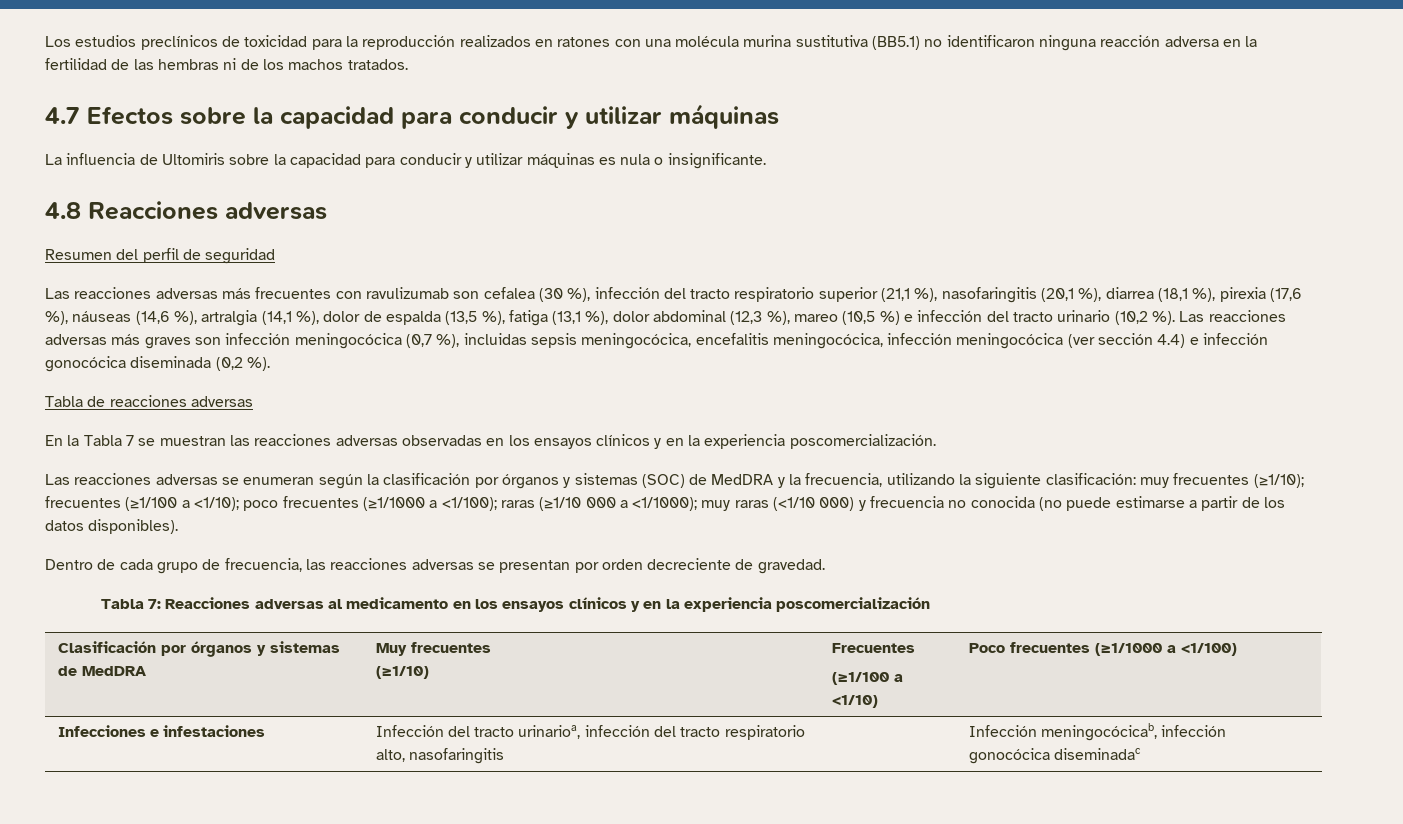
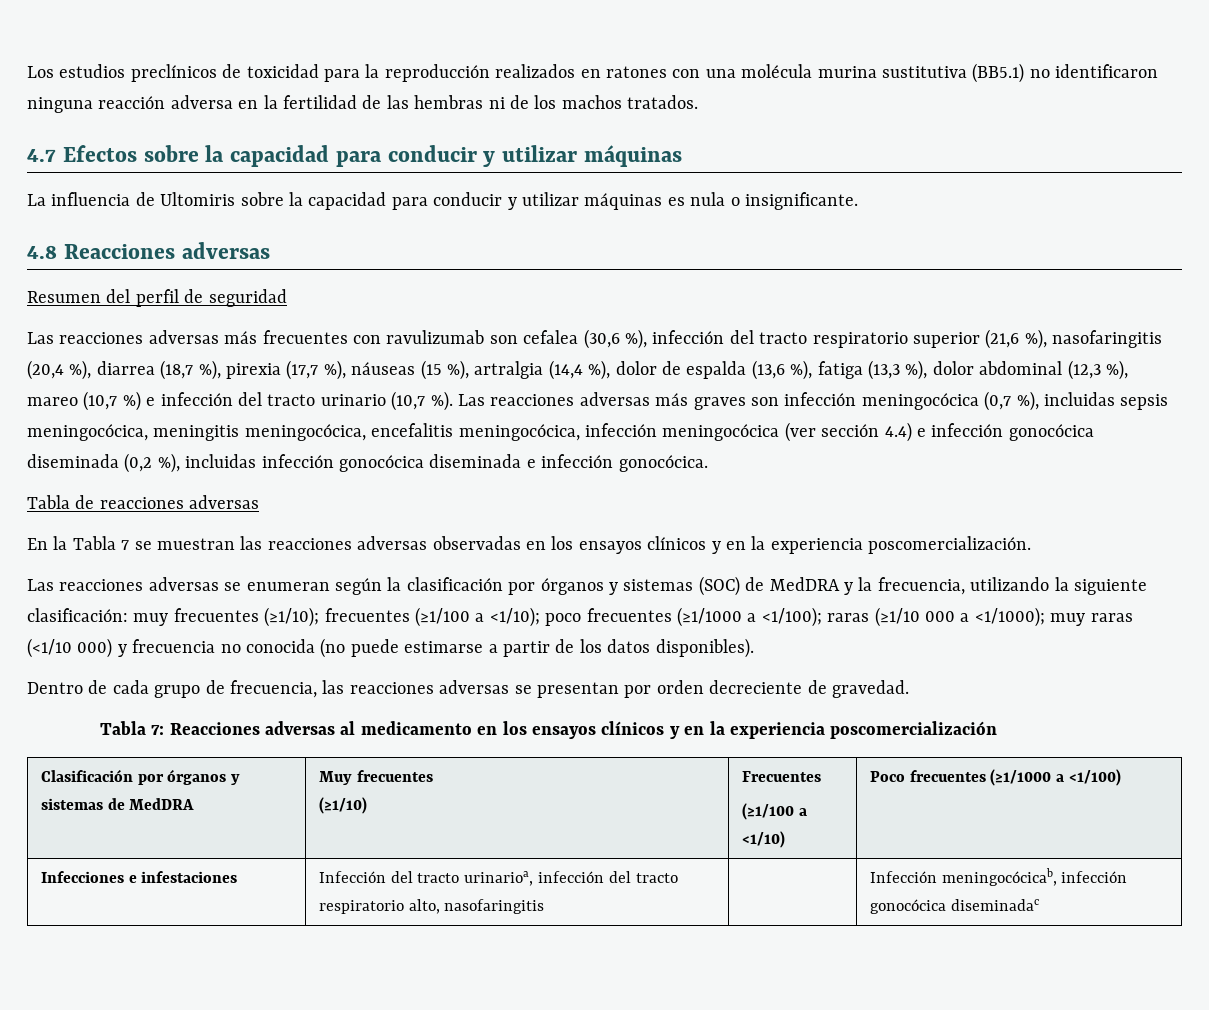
- Las reacciones adversas más frecuentes con ravulizumab son cefalea (30 %), infección del tracto respiratorio superior (21,1 %), nasofaringitis (20,1 %), diarrea (18,1 %), pirexia (17,6 %), náuseas (14,6 %), artralgia (14,1 %), dolor de espalda (13,5 %), fatiga (13,1 %), dolor abdominal (12,3 %), mareo (10,5 %) e infección del tracto urinario (10,2 %).
+ Las reacciones adversas más frecuentes con ravulizumab son cefalea (30,6 %), infección del tracto respiratorio superior (21,6 %), nasofaringitis (20,4 %), diarrea (18,7 %), pirexia (17,7 %), náuseas (15 %), artralgia (14,4 %), dolor de espalda (13,6 %), fatiga (13,3 %), dolor abdominal (12,3 %), mareo (10,7 %) e infección del tracto urinario (10,7 %).
- Las reacciones adversas más graves son infección meningocócica (0,7 %), incluidas sepsis meningocócica, encefalitis meningocócica, infección meningocócica (ver sección 4.4) e infección gonocócica diseminada (0,2 %).
+ Las reacciones adversas más graves son infección meningocócica (0,7 %), incluidas sepsis meningocócica, meningitis meningocócica, encefalitis meningocócica, infección meningocócica (ver sección 4.4) e infección gonocócica diseminada (0,2 %), incluidas infección gonocócica diseminada e infección gonocócica.

